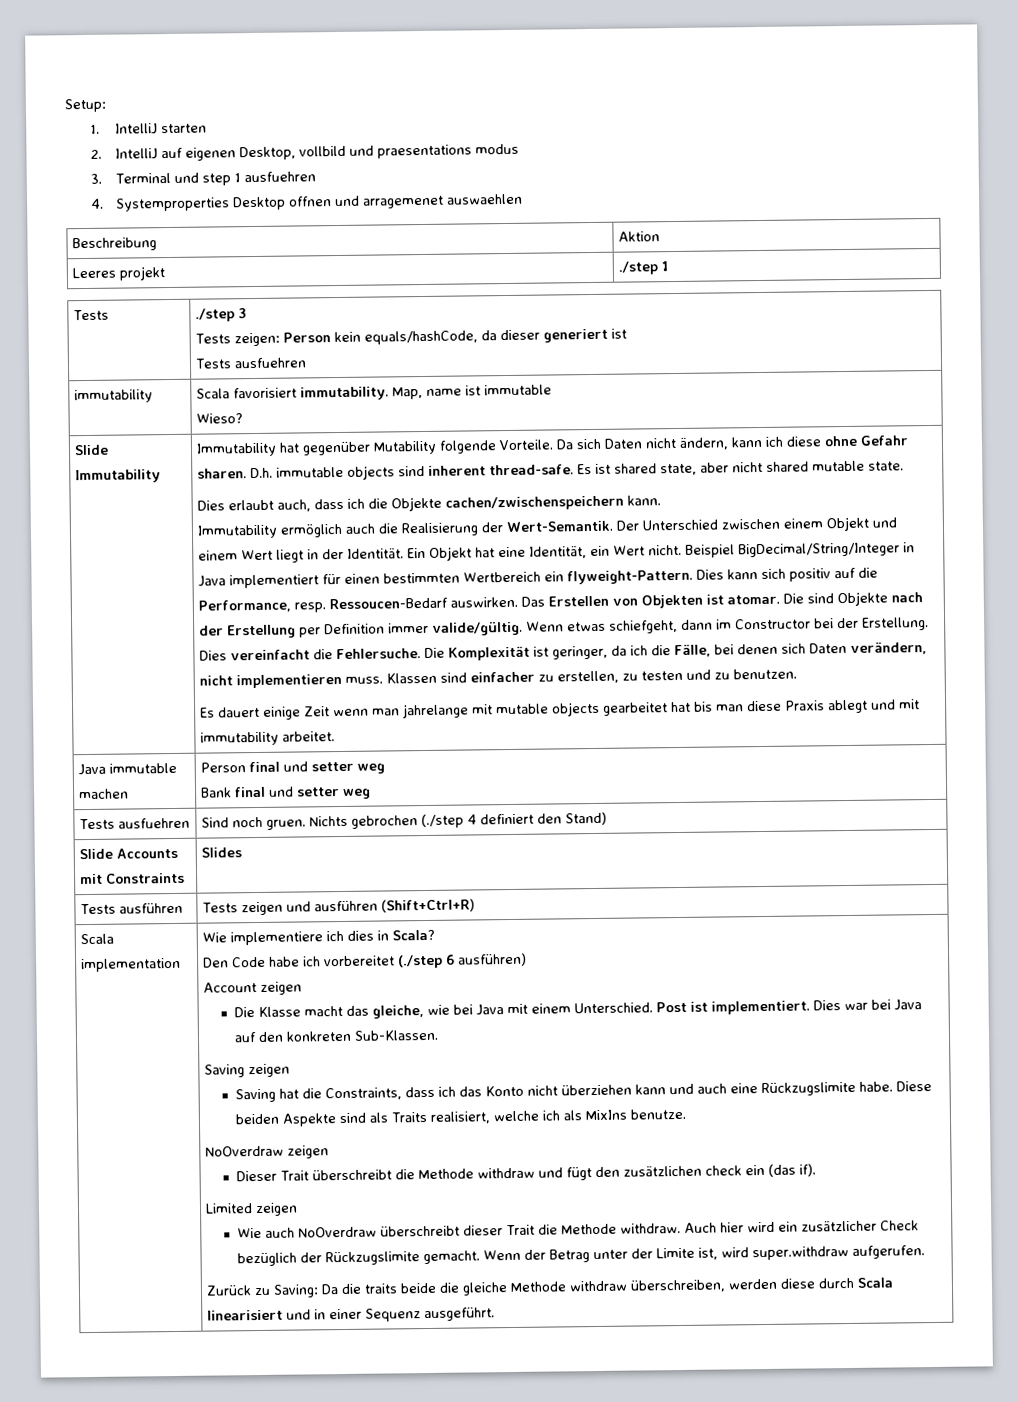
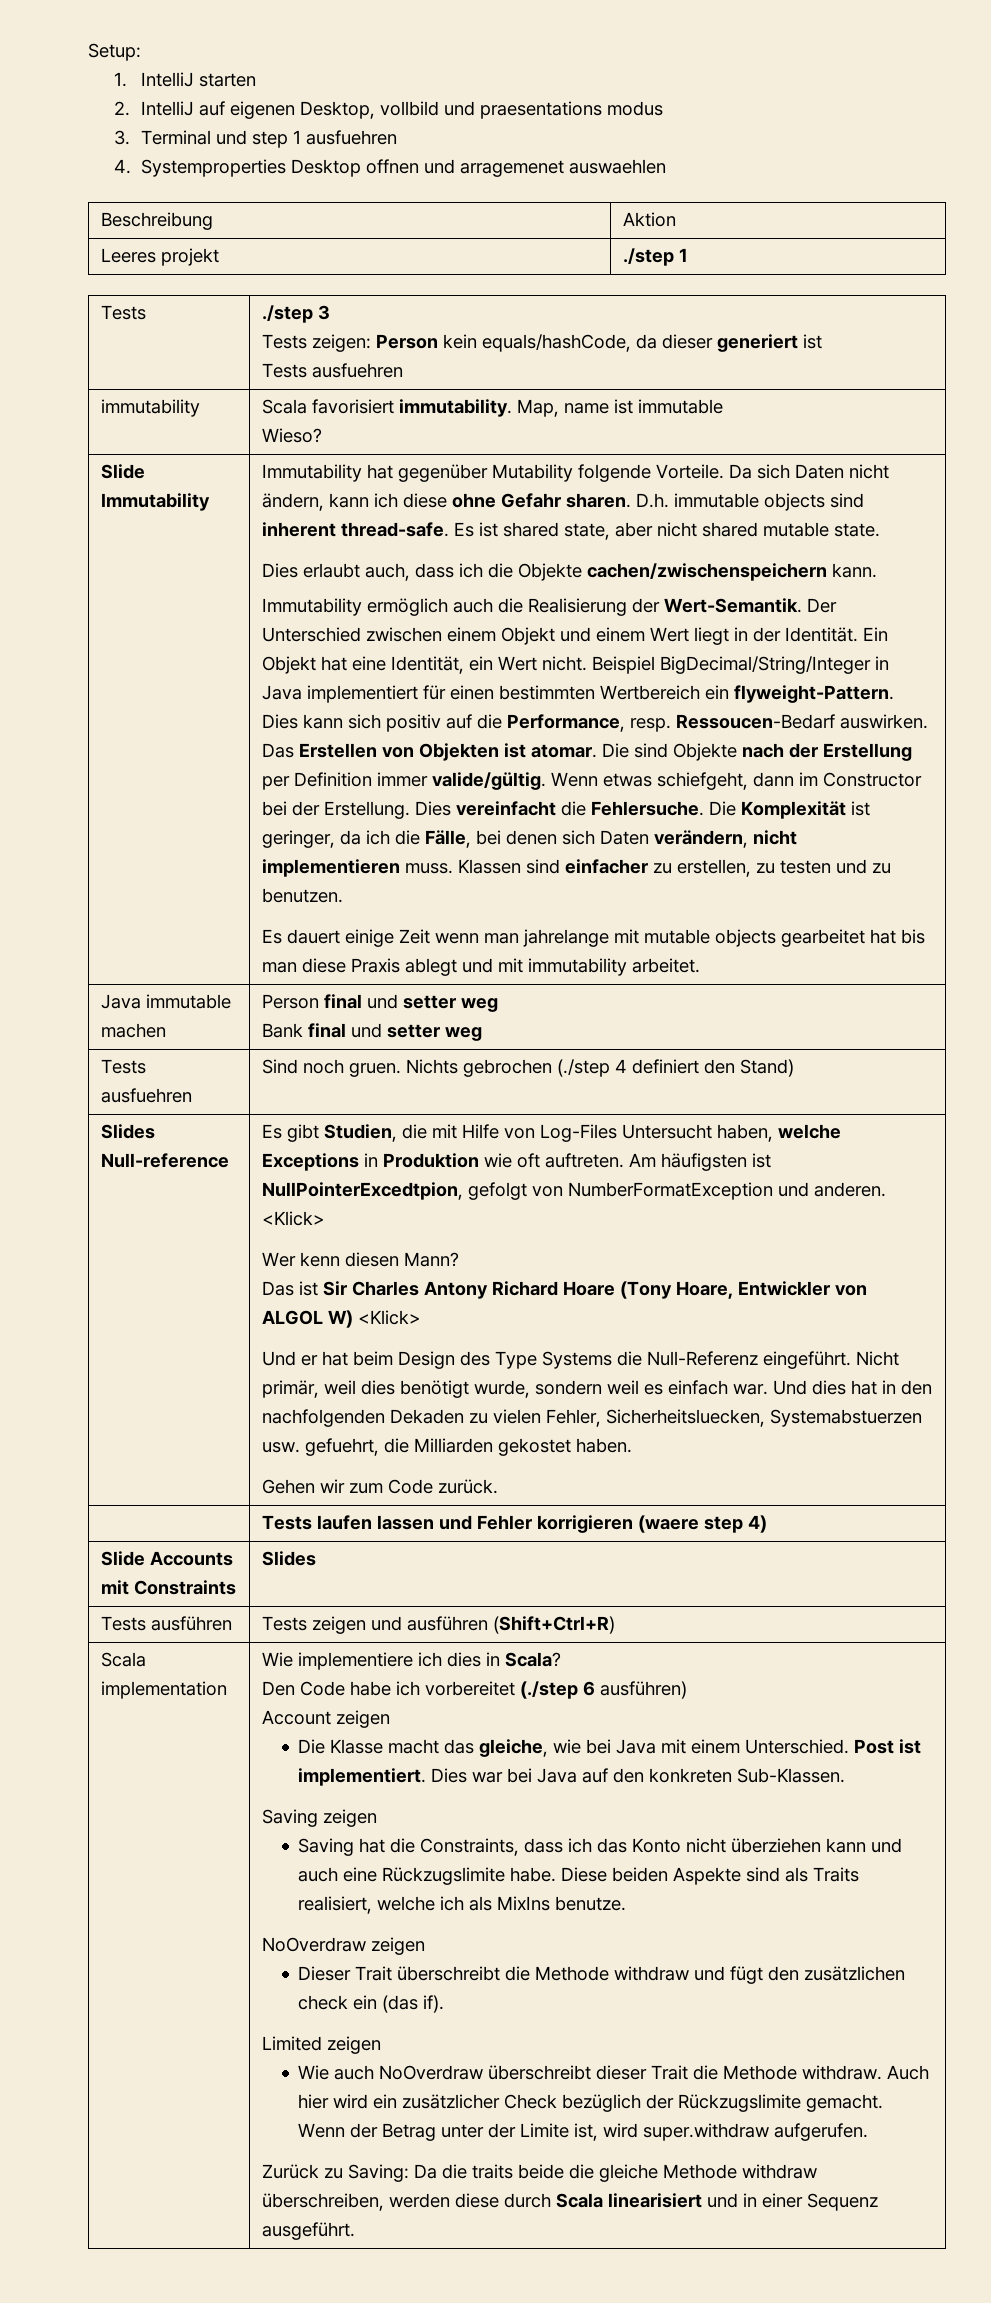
+ Slides Null-reference | Es gibt Studien, die mit Hilfe von Log-Files Untersucht haben, welche Exceptions in Produktion wie oft auftreten. Am häufigsten ist NullPointerExcedtpion, gefolgt von NumberFormatException und anderen. <Klick>
+ Wer kenn diesen Mann?
+ Das ist Sir Charles Antony Richard Hoare (Tony Hoare, Entwickler von ALGOL W) <Klick>
+ Und er hat beim Design des Type Systems die Null-Referenz eingeführt. Nicht primär, weil dies benötigt wurde, sondern weil es einfach war. Und dies hat in den nachfolgenden Dekaden zu vielen Fehler, Sicherheitsluecken, Systemabstuerzen usw. gefuehrt, die Milliarden gekostet haben.
+ Gehen wir zum Code zurück.
+ | Tests laufen lassen und Fehler korrigieren (waere step 4)

